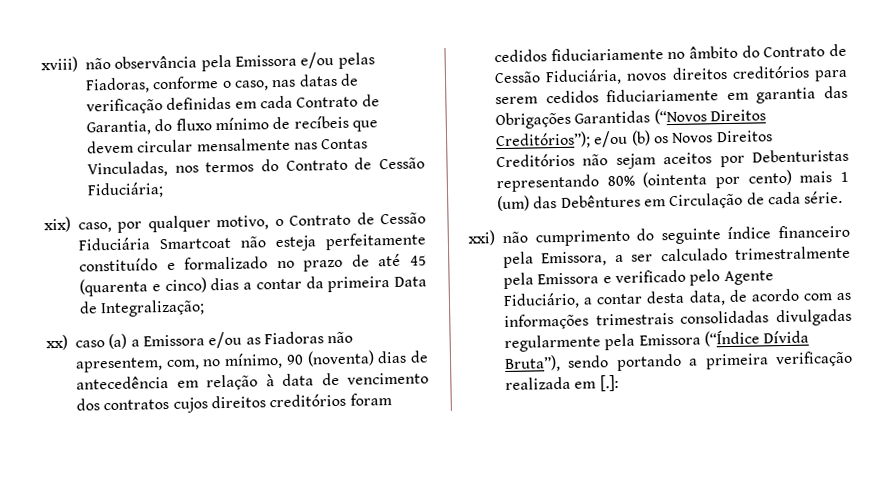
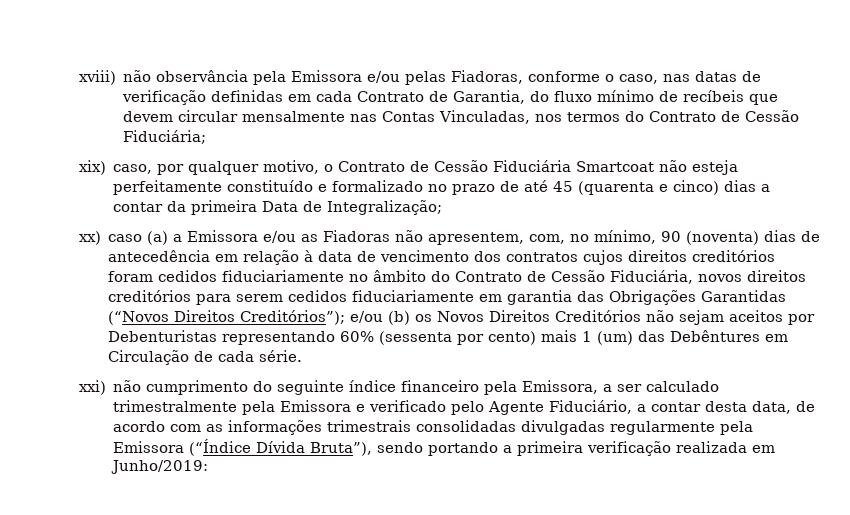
- e/ou (b) os Novos Direitos Creditórios não sejam aceitos por Debenturistas representando 80% (ointenta por cento) mais 1 (um) das Debêntures em Circulação de cada série.
+ e/ou (b) os Novos Direitos Creditórios não sejam aceitos por Debenturistas representando 60% (sessenta por cento) mais 1 (um) das Debêntures em Circulação de cada série.
- xxi) não cumprimento do seguinte índice financeiro pela Emissora, a ser calculado trimestralmente pela Emissora e verificado pelo Agente Fiduciário, a contar desta data, de acordo com as informações trimestrais consolidadas divulgadas regularmente pela Emissora (“Índice Dívida Bruta”), sendo portando a primeira verificação realizada em [.]:
+ xxi) não cumprimento do seguinte índice financeiro pela Emissora, a ser calculado trimestralmente pela Emissora e verificado pelo Agente Fiduciário, a contar desta data, de acordo com as informações trimestrais consolidadas divulgadas regularmente pela Emissora (“Índice Dívida Bruta”), sendo portando a primeira verificação realizada em Junho/2019:

